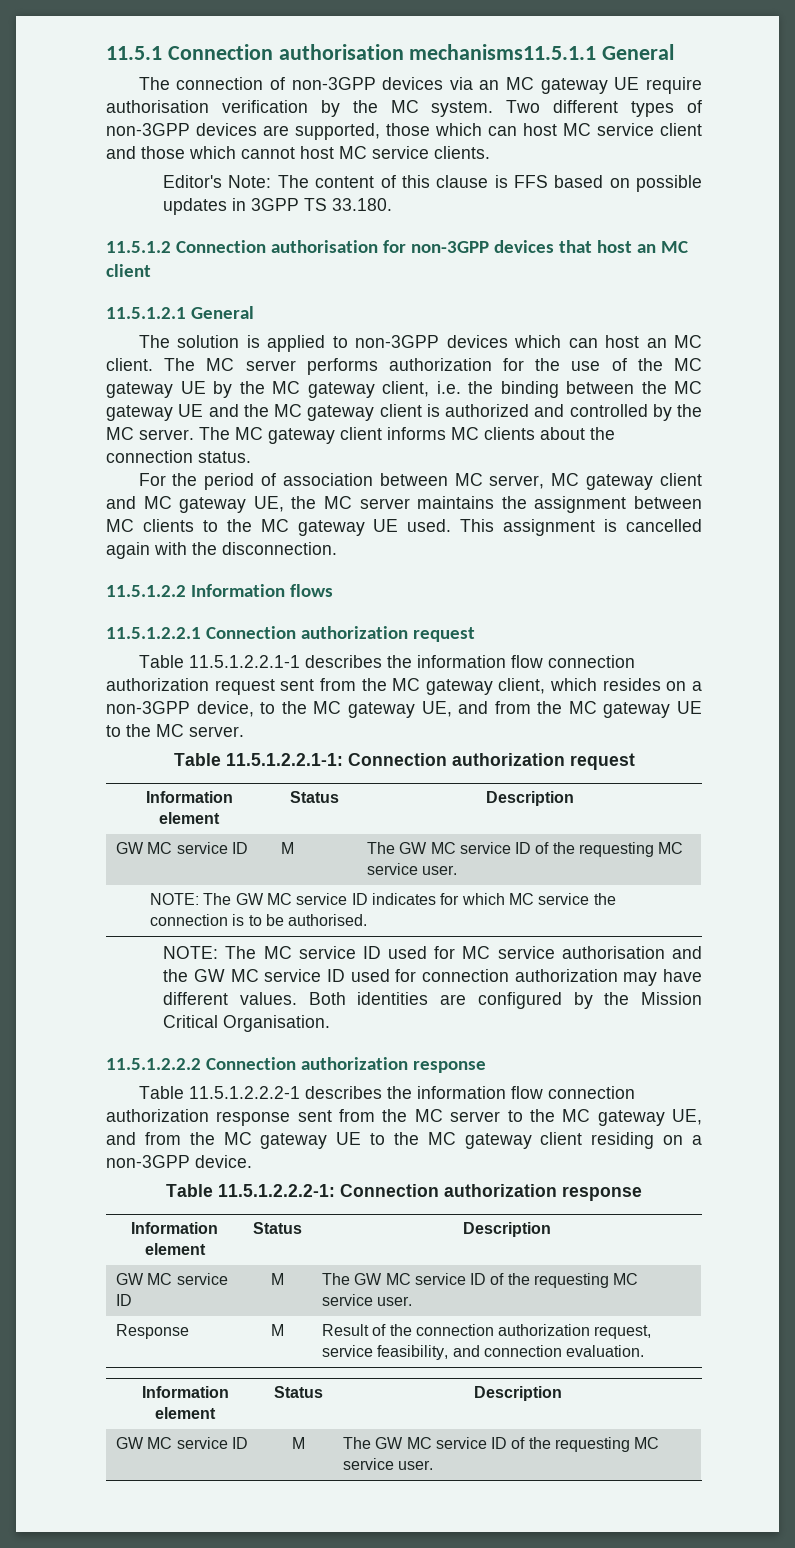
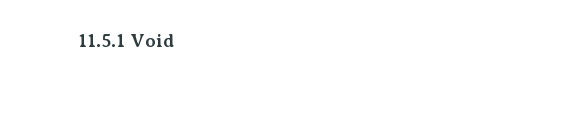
- 11.5.1 Connection authorisation mechanisms11.5.1.1 General
- The connection of non-3GPP devices via an MC gateway UE require authorisation verification by the MC system. Two different types of non-3GPP devices are supported, those which can host MC service client and those which cannot host MC service clients.
- Editor's Note: The content of this clause is FFS based on possible updates in 3GPP TS 33.180.
- 11.5.1.2 Connection authorisation for non-3GPP devices that host an MC client
- 11.5.1.2.1 General
- The solution is applied to non-3GPP devices which can host an MC client. The MC server performs authorization for the use of the MC gateway UE by the MC gateway client, i.e. the binding between the MC gateway UE and the MC gateway client is authorized and controlled by the MC server. The MC gateway client informs MC clients about the connection status.
- For the period of association between MC server, MC gateway client and MC gateway UE, the MC server maintains the assignment between MC clients to the MC gateway UE used. This assignment is cancelled again with the disconnection.
- 11.5.1.2.2 Information flows
- 11.5.1.2.2.1 Connection authorization request
- Table 11.5.1.2.2.1-1 describes the information flow connection authorization request sent from the MC gateway client, which resides on a non-3GPP device, to the MC gateway UE, and from the MC gateway UE to the MC server.
- Table 11.5.1.2.2.1-1: Connection authorization request
- Information element | Status | Description
- GW MC service ID | M | The GW MC service ID of the requesting MC service user.
- NOTE: The GW MC service ID indicates for which MC service the connection is to be authorised.
- NOTE: The MC service ID used for MC service authorisation and the GW MC service ID used for connection authorization may have different values. Both identities are configured by the Mission Critical Organisation.
- 11.5.1.2.2.2 Connection authorization response
- Table 11.5.1.2.2.2-1 describes the information flow connection authorization response sent from the MC server to the MC gateway UE, and from the MC gateway UE to the MC gateway client residing on a non-3GPP device.
- Table 11.5.1.2.2.2-1: Connection authorization response
- Information element | Status | Description
- GW MC service ID | M | The GW MC service ID of the requesting MC service user.
- Response | M | Result of the connection authorization request, service feasibility, and connection evaluation.
- Information element | Status | Description
- GW MC service ID | M | The GW MC service ID of the requesting MC service user.
+ 11.5.1 Void

